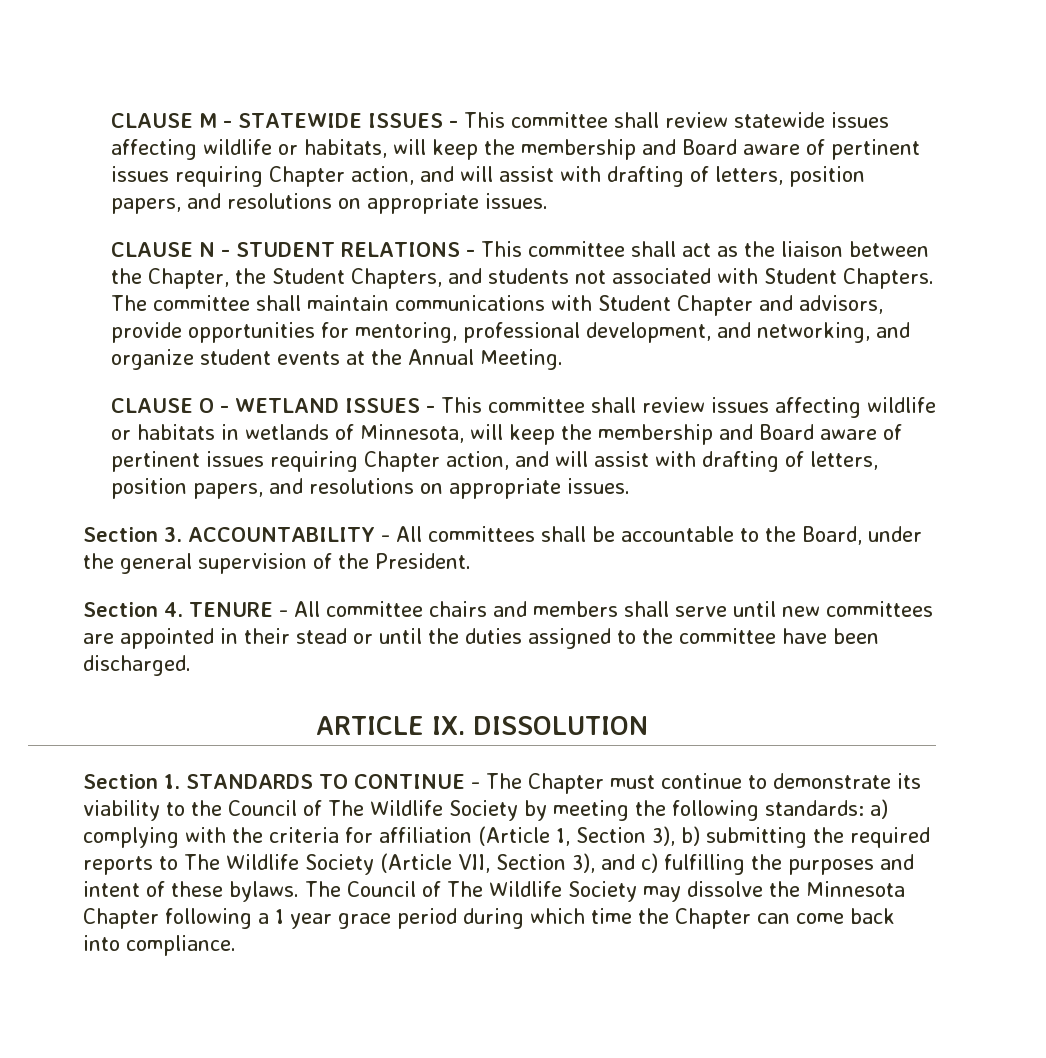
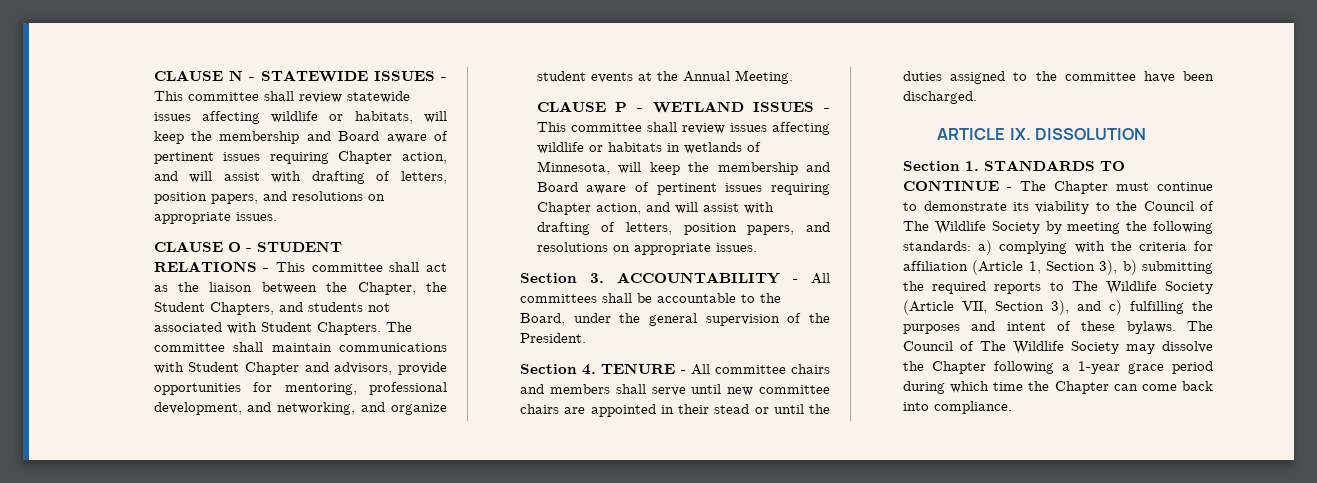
- CLAUSE M - STATEWIDE ISSUES - This committee shall review statewide issues affecting wildlife or habitats, will keep the membership and Board aware of pertinent issues requiring Chapter action, and will assist with drafting of letters, position papers, and resolutions on appropriate issues.
+ CLAUSE N - STATEWIDE ISSUES - This committee shall review statewide issues affecting wildlife or habitats, will keep the membership and Board aware of pertinent issues requiring Chapter action, and will assist with drafting of letters, position papers, and resolutions on appropriate issues.
- CLAUSE N - STUDENT RELATIONS - This committee shall act as the liaison between the Chapter, the Student Chapters, and students not associated with Student Chapters.
+ CLAUSE O - STUDENT RELATIONS - This committee shall act as the liaison between the Chapter, the Student Chapters, and students not associated with Student Chapters.
- CLAUSE O - WETLAND ISSUES - This committee shall review issues affecting wildlife or habitats in wetlands of Minnesota, will keep the membership and Board aware of pertinent issues requiring Chapter action, and will assist with drafting of letters, position papers, and resolutions on appropriate issues.
+ CLAUSE P - WETLAND ISSUES - This committee shall review issues affecting wildlife or habitats in wetlands of Minnesota, will keep the membership and Board aware of pertinent issues requiring Chapter action, and will assist with drafting of letters, position papers, and resolutions on appropriate issues.
- Section 4. TENURE - All committee chairs and members shall serve until new committees are appointed in their stead or until the duties assigned to the committee have been discharged.
+ Section 4. TENURE - All committee chairs and members shall serve until new committee chairs are appointed in their stead or until the duties assigned to the committee have been discharged.
- The Council of The Wildlife Society may dissolve the Minnesota Chapter following a 1 year grace period during which time the Chapter can come back into compliance.
+ The Council of The Wildlife Society may dissolve the Chapter following a 1-year grace period during which time the Chapter can come back into compliance.

